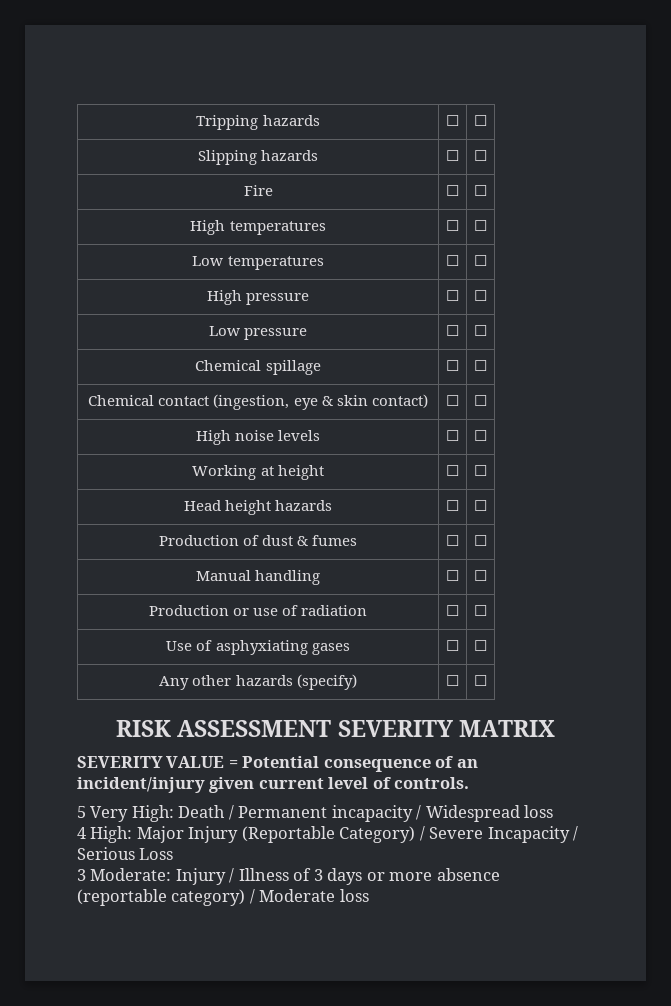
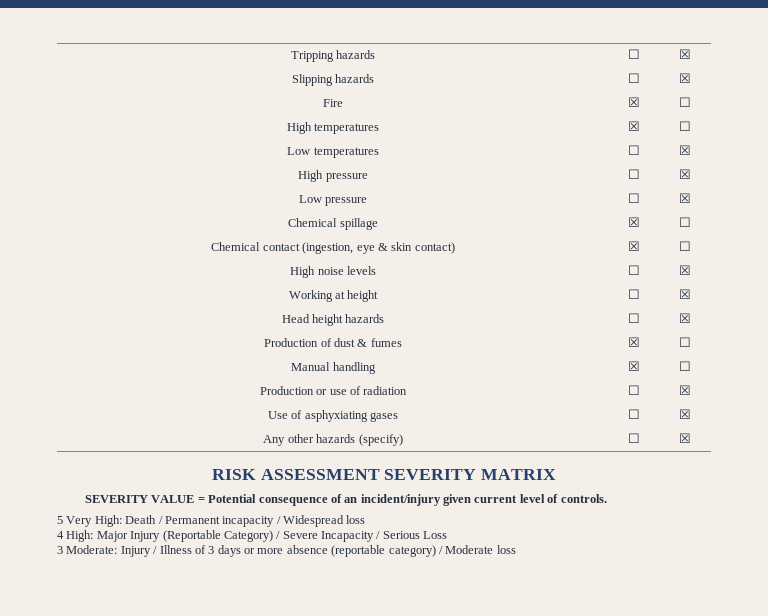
- Tripping hazards | ☐ | ☐
+ Tripping hazards | ☐ | ☒
- Slipping hazards | ☐ | ☐
+ Slipping hazards | ☐ | ☒
- Fire | ☐ | ☐
+ Fire | ☒ | ☐
- High temperatures | ☐ | ☐
+ High temperatures | ☒ | ☐
- Low temperatures | ☐ | ☐
+ Low temperatures | ☐ | ☒
- High pressure | ☐ | ☐
+ High pressure | ☐ | ☒
- Low pressure | ☐ | ☐
+ Low pressure | ☐ | ☒
- Chemical spillage | ☐ | ☐
+ Chemical spillage | ☒ | ☐
- Chemical contact (ingestion, eye & skin contact) | ☐ | ☐
+ Chemical contact (ingestion, eye & skin contact) | ☒ | ☐
- High noise levels | ☐ | ☐
+ High noise levels | ☐ | ☒
- Working at height | ☐ | ☐
+ Working at height | ☐ | ☒
- Head height hazards | ☐ | ☐
+ Head height hazards | ☐ | ☒
- Production of dust & fumes | ☐ | ☐
+ Production of dust & fumes | ☒ | ☐
- Manual handling | ☐ | ☐
+ Manual handling | ☒ | ☐
- Production or use of radiation | ☐ | ☐
+ Production or use of radiation | ☐ | ☒
- Use of asphyxiating gases | ☐ | ☐
+ Use of asphyxiating gases | ☐ | ☒
- Any other hazards (specify) | ☐ | ☐
+ Any other hazards (specify) | ☐ | ☒

